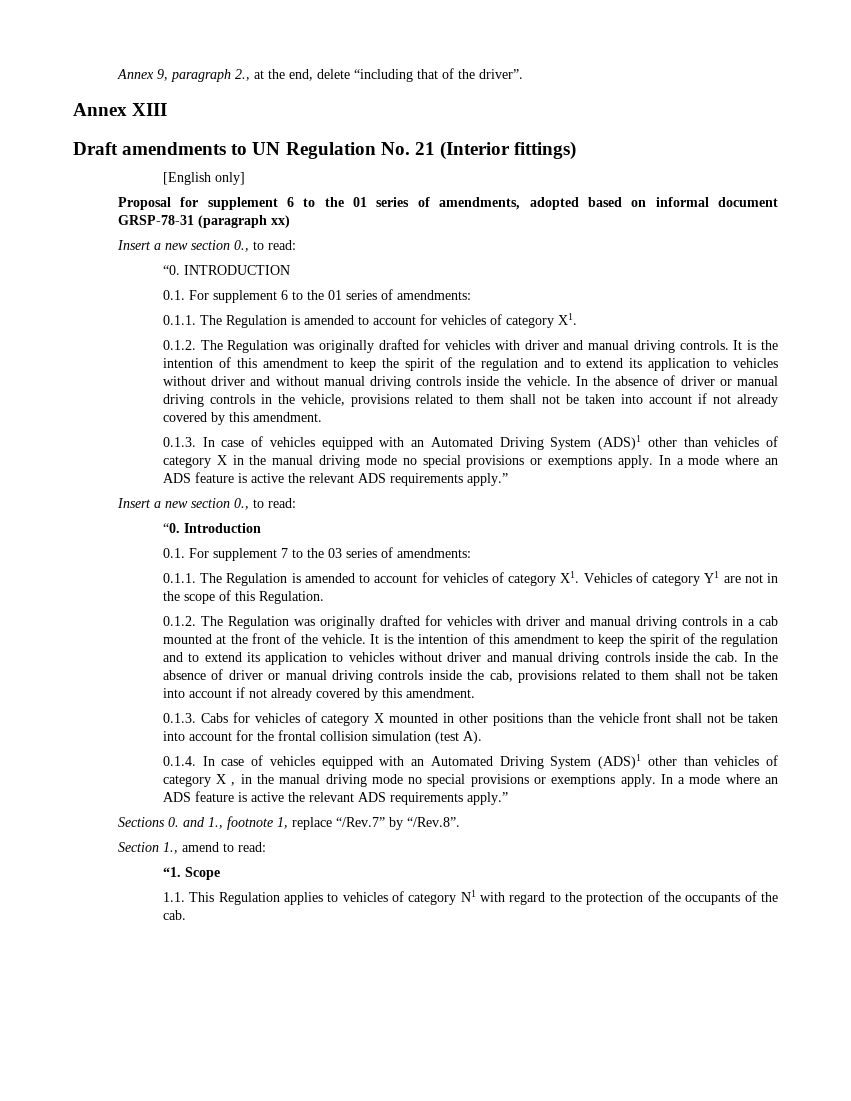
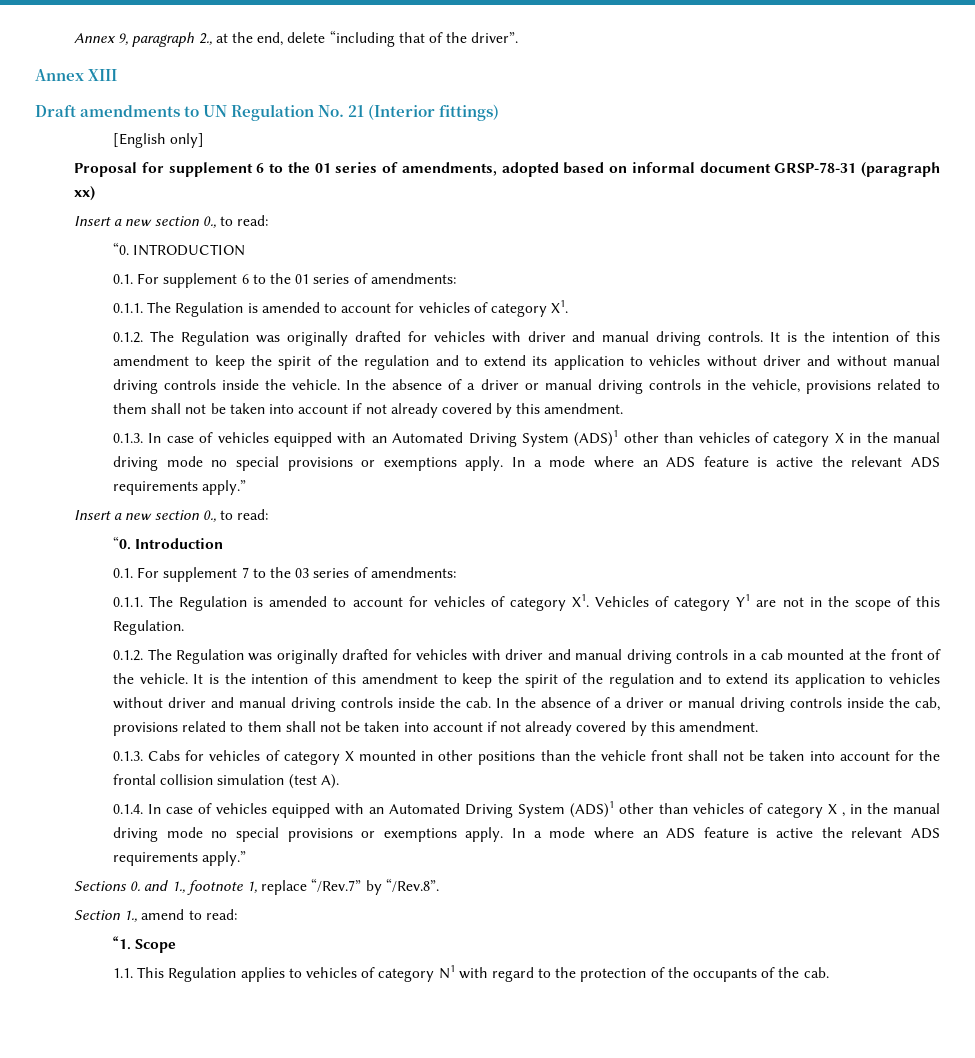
- In the absence of driver or manual driving controls in the vehicle, provisions related to them shall not be taken into account if not already covered by this amendment.
+ In the absence of a driver or manual driving controls in the vehicle, provisions related to them shall not be taken into account if not already covered by this amendment.
- In the absence of driver or manual driving controls inside the cab, provisions related to them shall not be taken into account if not already covered by this amendment.
+ In the absence of a driver or manual driving controls inside the cab, provisions related to them shall not be taken into account if not already covered by this amendment.

